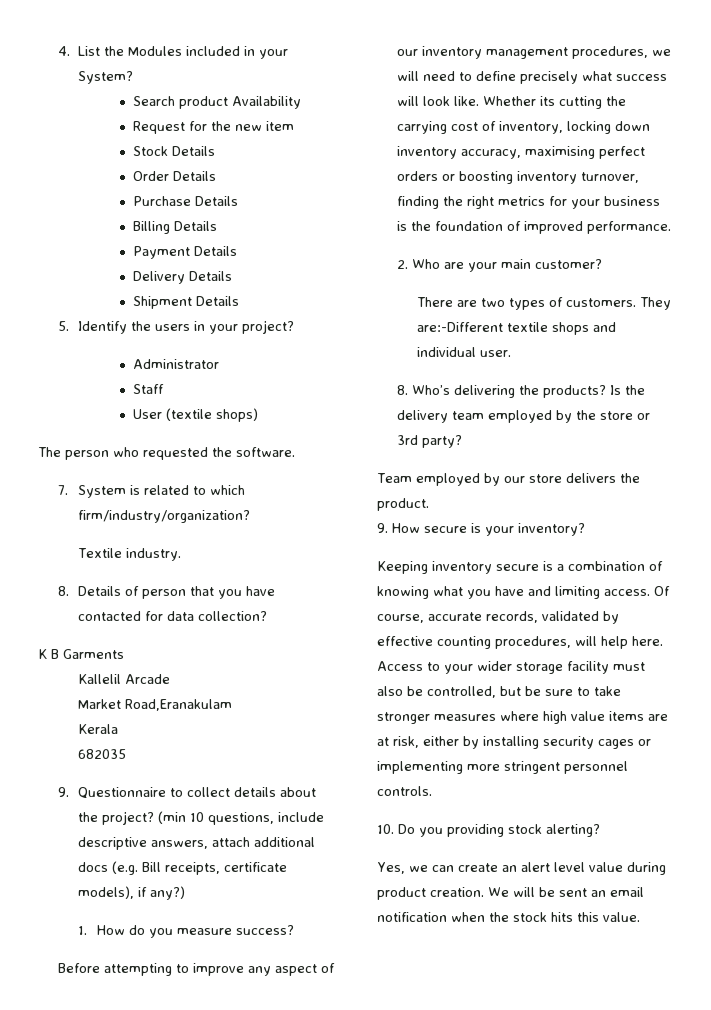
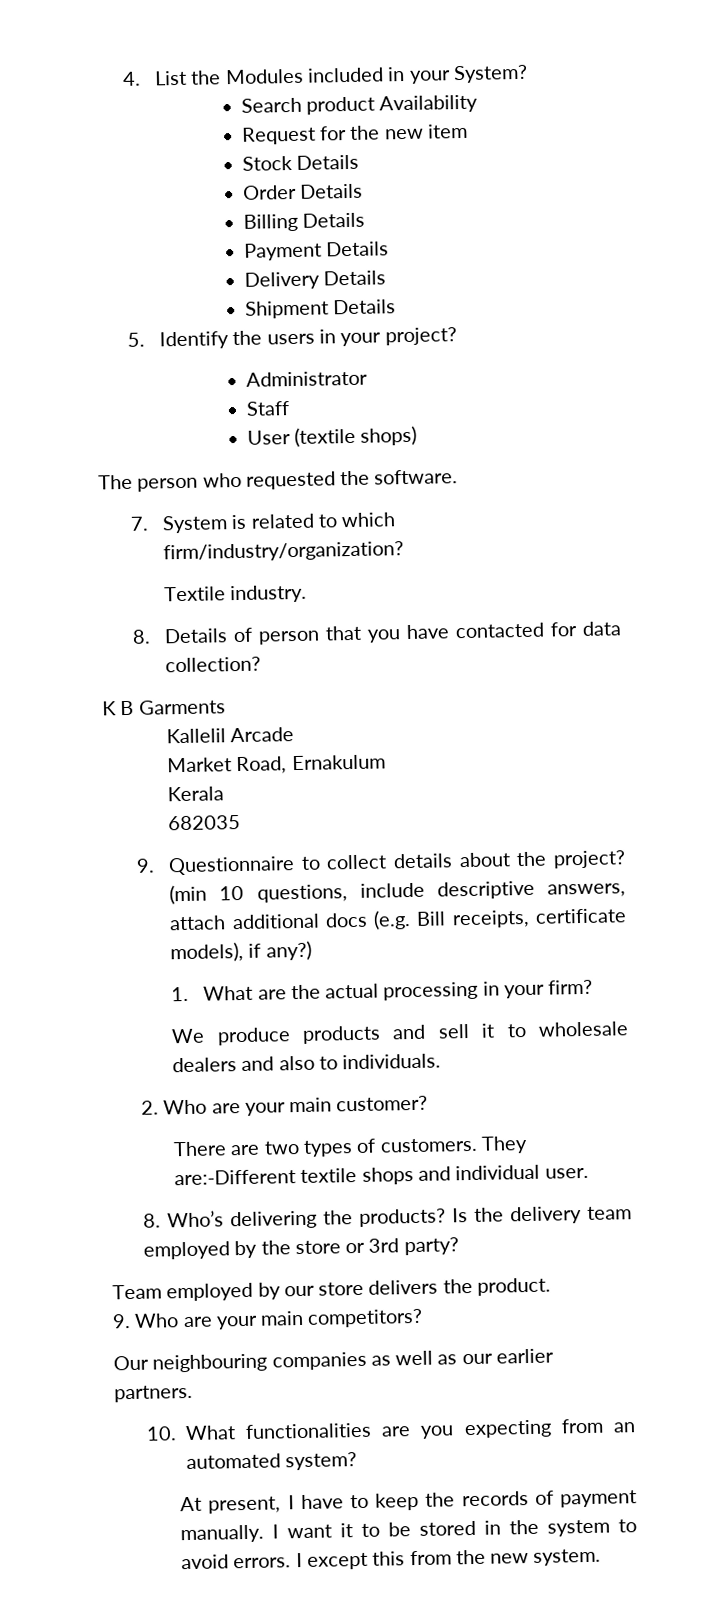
- Purchase Details
- Market Road,Eranakulam
+ Market Road, Ernakulum
- 1. How do you measure success?
- Before attempting to improve any aspect of our inventory management procedures, we will need to define precisely what success will look like. Whether its cutting the carrying cost of inventory, locking down inventory accuracy, maximising perfect orders or boosting inventory turnover, finding the right metrics for your business is the foundation of improved performance.
+ 1. What are the actual processing in your firm?
+ We produce products and sell it to wholesale dealers and also to individuals.
- 9. How secure is your inventory?
- Keeping inventory secure is a combination of knowing what you have and limiting access. Of course, accurate records, validated by effective counting procedures, will help here. Access to your wider storage facility must also be controlled, but be sure to take stronger measures where high value items are at risk, either by installing security cages or implementing more stringent personnel controls.
- 10. Do you providing stock alerting?
- Yes, we can create an alert level value during product creation. We will be sent an email notification when the stock hits this value.
+ 9. Who are your main competitors?
+ Our neighbouring companies as well as our earlier partners.
+ 10. What functionalities are you expecting from an automated system?
+ At present, I have to keep the records of payment manually. I want it to be stored in the system to avoid errors. I except this from the new system.

